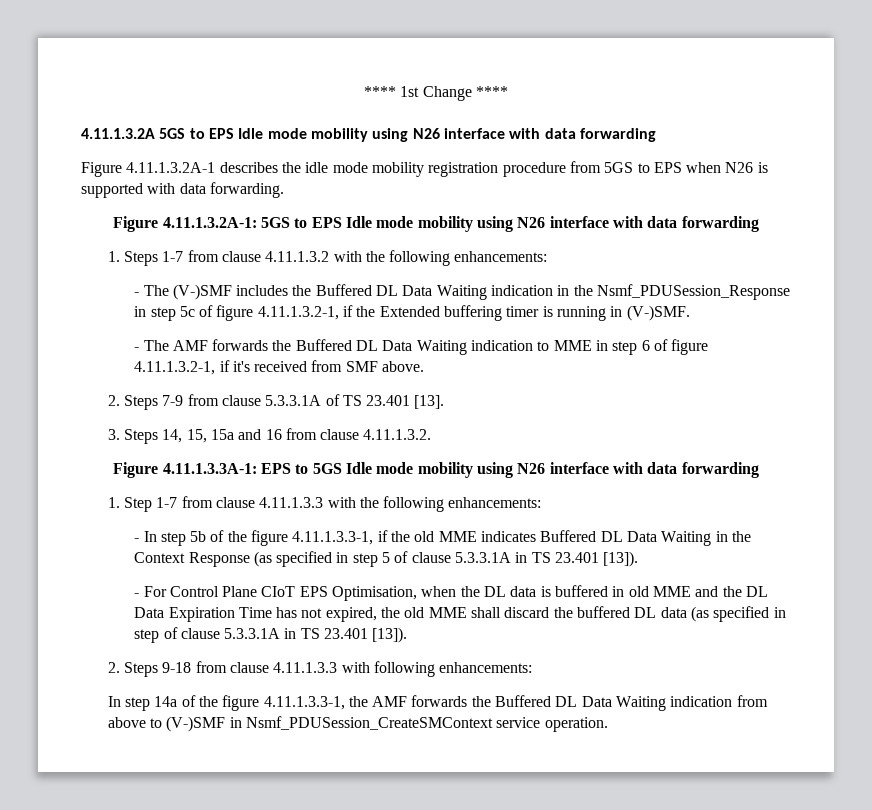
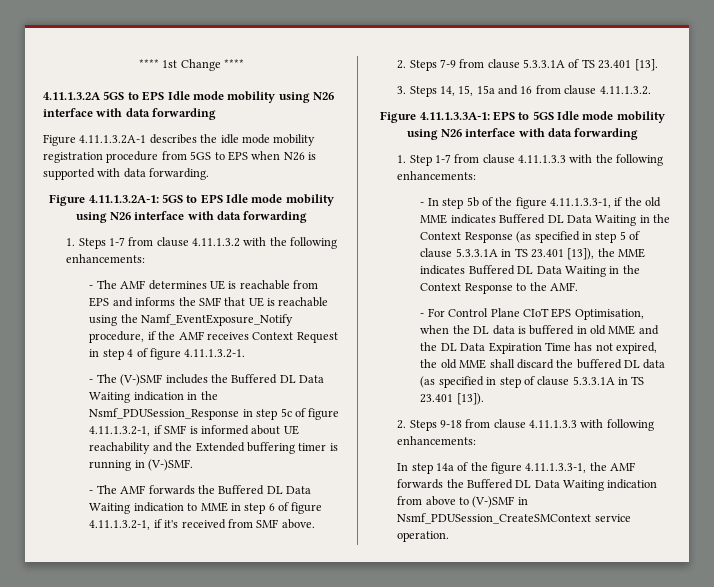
+ - The AMF determines UE is reachable from EPS and informs the SMF that UE is reachable using the Namf_EventExposure_Notify procedure, if the AMF receives Context Request in step 4 of figure 4.11.1.3.2-1.
- - The (V-)SMF includes the Buffered DL Data Waiting indication in the Nsmf_PDUSession_Response in step 5c of figure 4.11.1.3.2-1, if the Extended buffering timer is running in (V-)SMF.
+ - The (V-)SMF includes the Buffered DL Data Waiting indication in the Nsmf_PDUSession_Response in step 5c of figure 4.11.1.3.2-1, if SMF is informed about UE reachability and the Extended buffering timer is running in (V-)SMF.
- - In step 5b of the figure 4.11.1.3.3-1, if the old MME indicates Buffered DL Data Waiting in the Context Response (as specified in step 5 of clause 5.3.3.1A in TS 23.401 [13]).
+ - In step 5b of the figure 4.11.1.3.3-1, if the old MME indicates Buffered DL Data Waiting in the Context Response (as specified in step 5 of clause 5.3.3.1A in TS 23.401 [13]), the MME indicates Buffered DL Data Waiting in the Context Response to the AMF.

